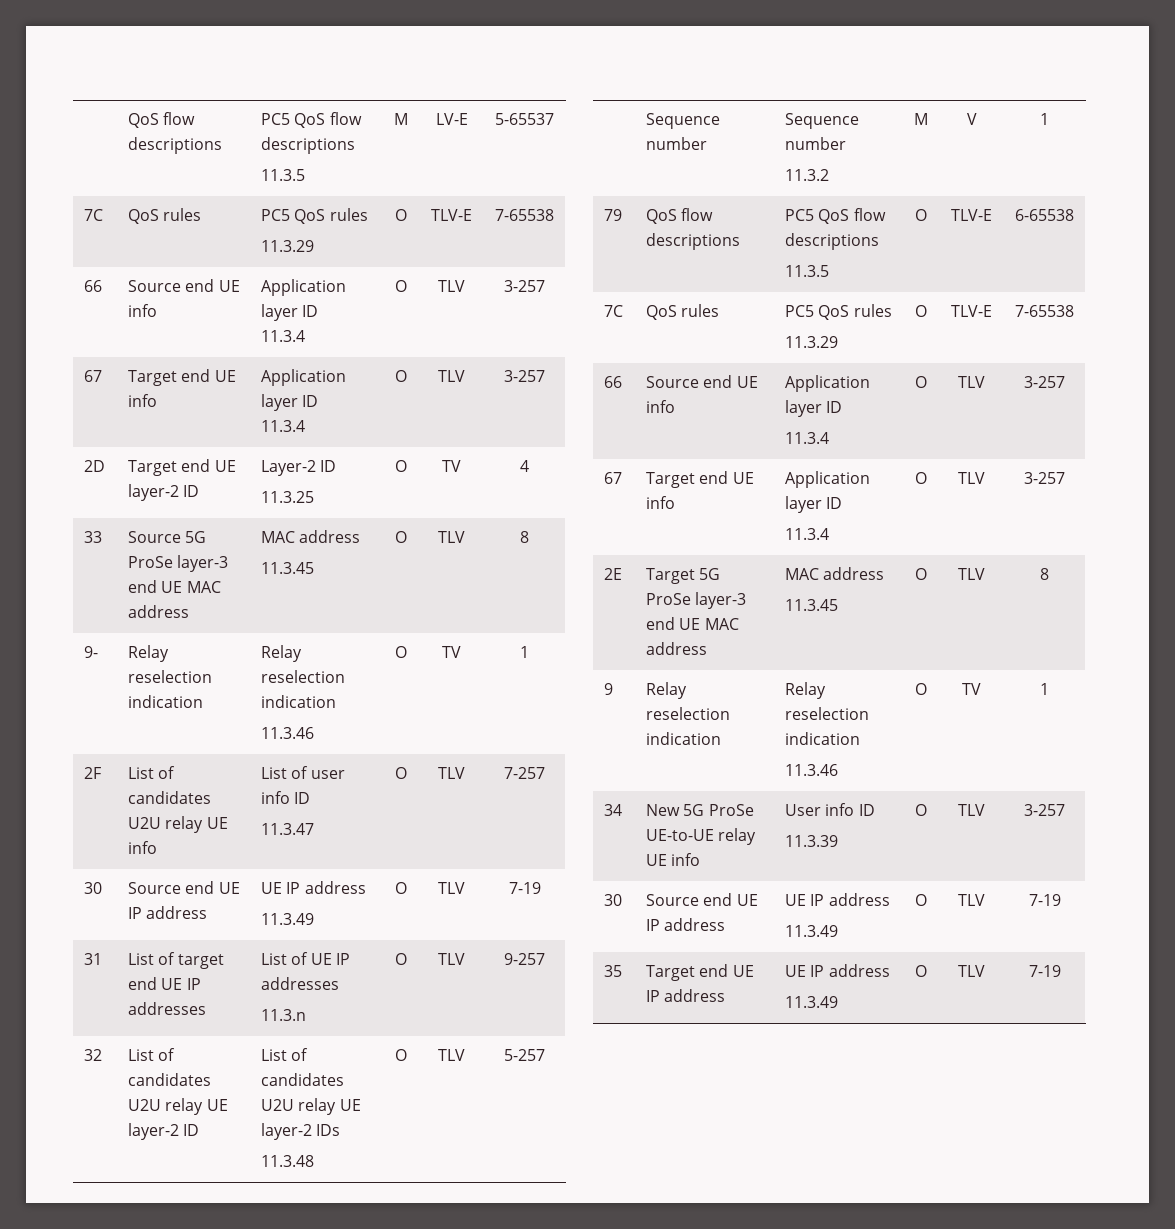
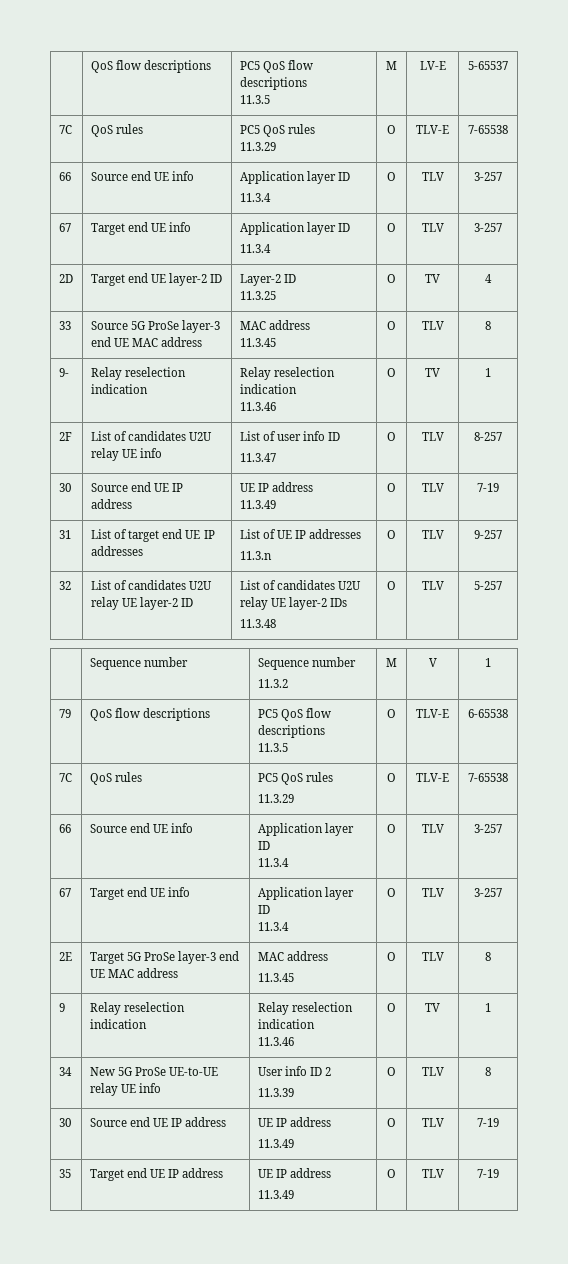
  2F | List of candidates U2U relay UE info | List of user info ID
- 11.3.47 | O | TLV | 7-257
+ 11.3.47 | O | TLV | 8-257
- 34 | New 5G ProSe UE-to-UE relay UE info | User info ID
- 11.3.39 | O | TLV | 3-257
+ 34 | New 5G ProSe UE-to-UE relay UE info | User info ID 2
+ 11.3.39 | O | TLV | 8

